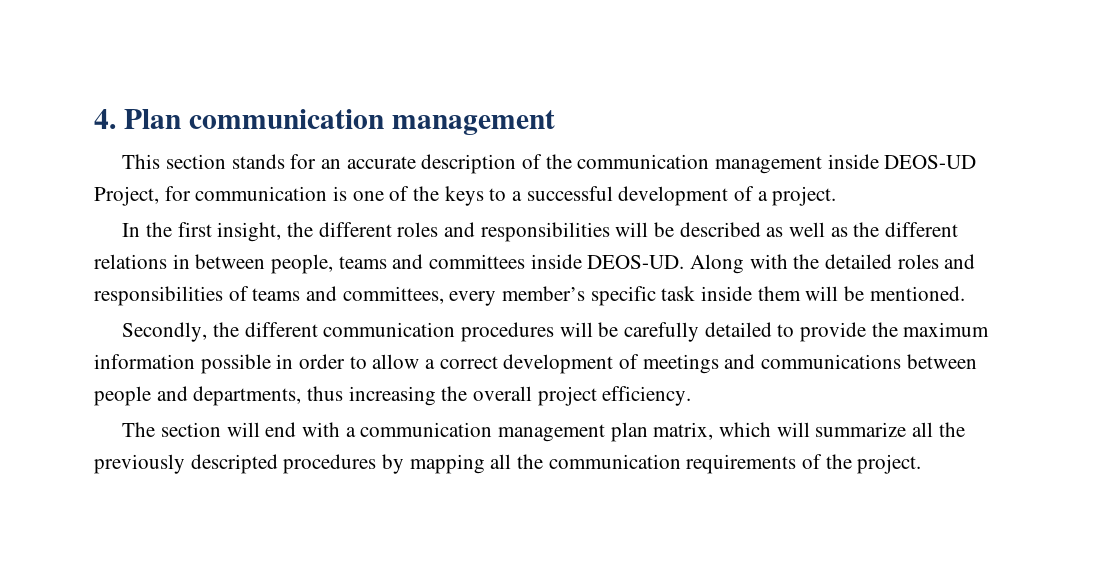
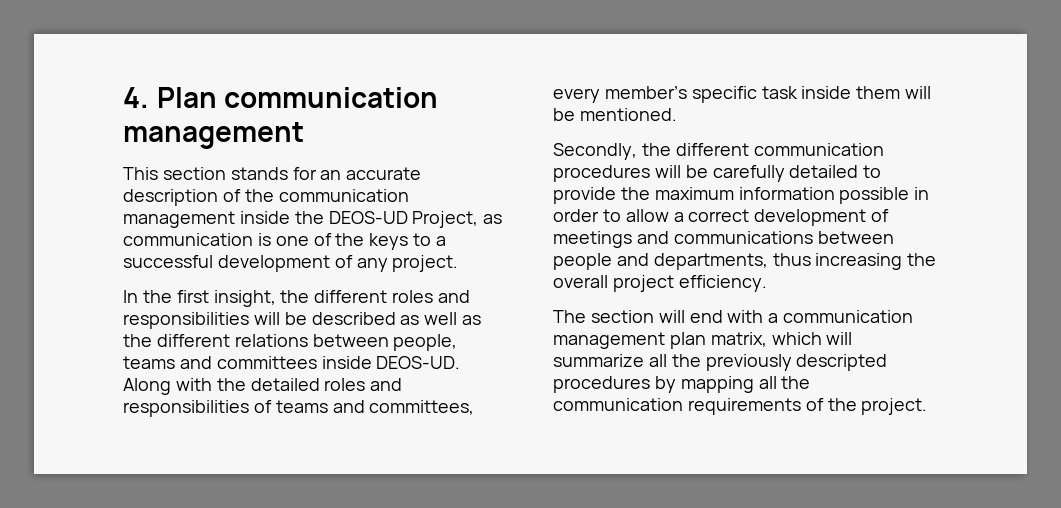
- This section stands for an accurate description of the communication management inside DEOS-UD Project, for communication is one of the keys to a successful development of a project.
+ This section stands for an accurate description of the communication management inside the DEOS-UD Project, as communication is one of the keys to a successful development of any project.
- In the first insight, the different roles and responsibilities will be described as well as the different relations in between people, teams and committees inside DEOS-UD.
+ In the first insight, the different roles and responsibilities will be described as well as the different relations between people, teams and committees inside DEOS-UD.

